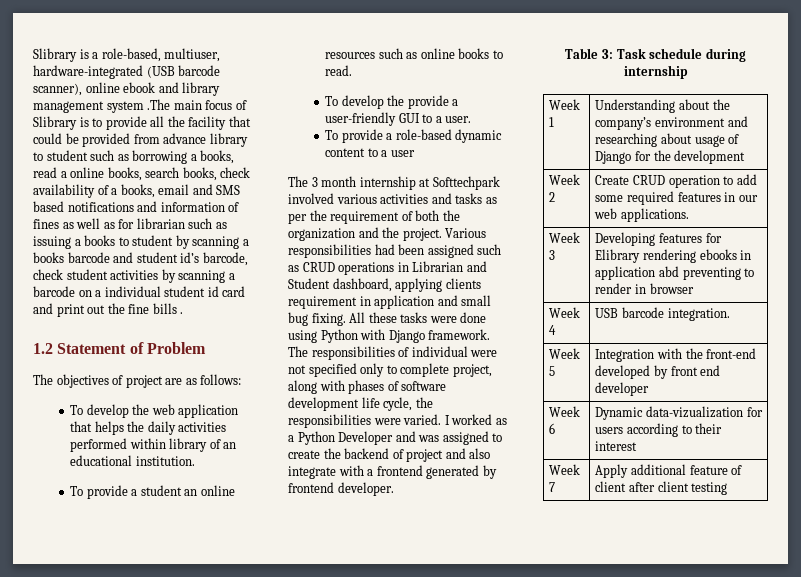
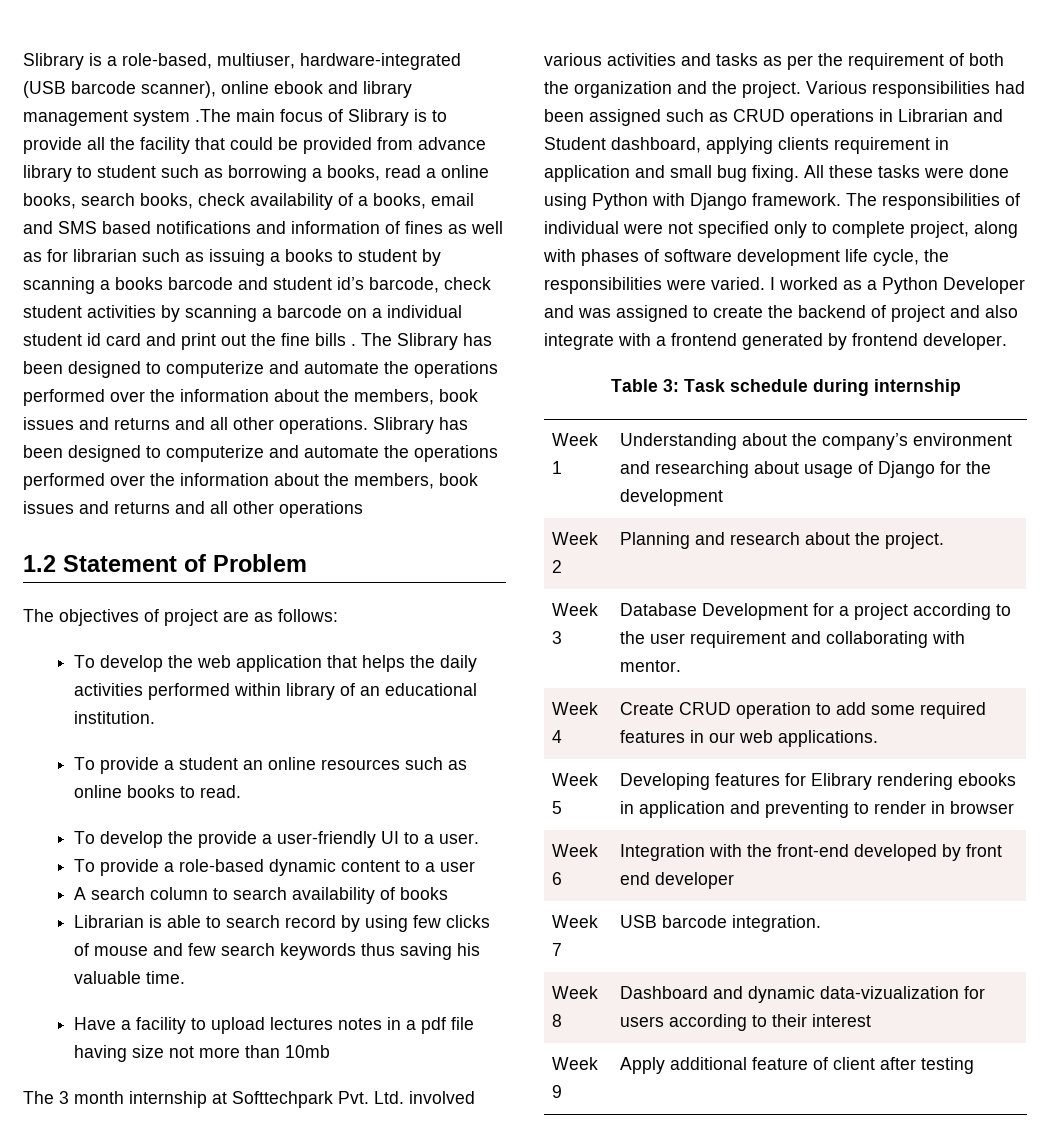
+ The Slibrary has been designed to computerize and automate the operations performed over the information about the members, book issues and returns and all other operations. Slibrary has been designed to computerize and automate the operations performed over the information about the members, book issues and returns and all other operations
- To develop the provide a user-friendly GUI to a user.
+ To develop the provide a user-friendly UI to a user.
+ A search column to search availability of books
+ Librarian is able to search record by using few clicks of mouse and few search keywords thus saving his valuable time.
+ Have a facility to upload lectures notes in a pdf file having size not more than 10mb
- The 3 month internship at Softtechpark involved various activities and tasks as per the requirement of both the organization and the project.
+ The 3 month internship at Softtechpark Pvt. Ltd. involved various activities and tasks as per the requirement of both the organization and the project.
- Week 2 | Create CRUD operation to add some required features in our web applications.
+ Week 2 | Planning and research about the project.
+ Week 3 | Database Development for a project according to the user requirement and collaborating with mentor.
+ Week 4 | Create CRUD operation to add some required features in our web applications.
- Week 3 | Developing features for Elibrary rendering ebooks in application abd preventing to render in browser
+ Week 5 | Developing features for Elibrary rendering ebooks in application and preventing to render in browser
- Week 4 | USB barcode integration.
- Week 5 | Integration with the front-end developed by front end developer
+ Week 6 | Integration with the front-end developed by front end developer
- Week 6 | Dynamic data-vizualization for users according to their interest
+ Week 7 | USB barcode integration.
+ Week 8 | Dashboard and dynamic data-vizualization for users according to their interest
- Week 7 | Apply additional feature of client after client testing
+ Week 9 | Apply additional feature of client after testing

